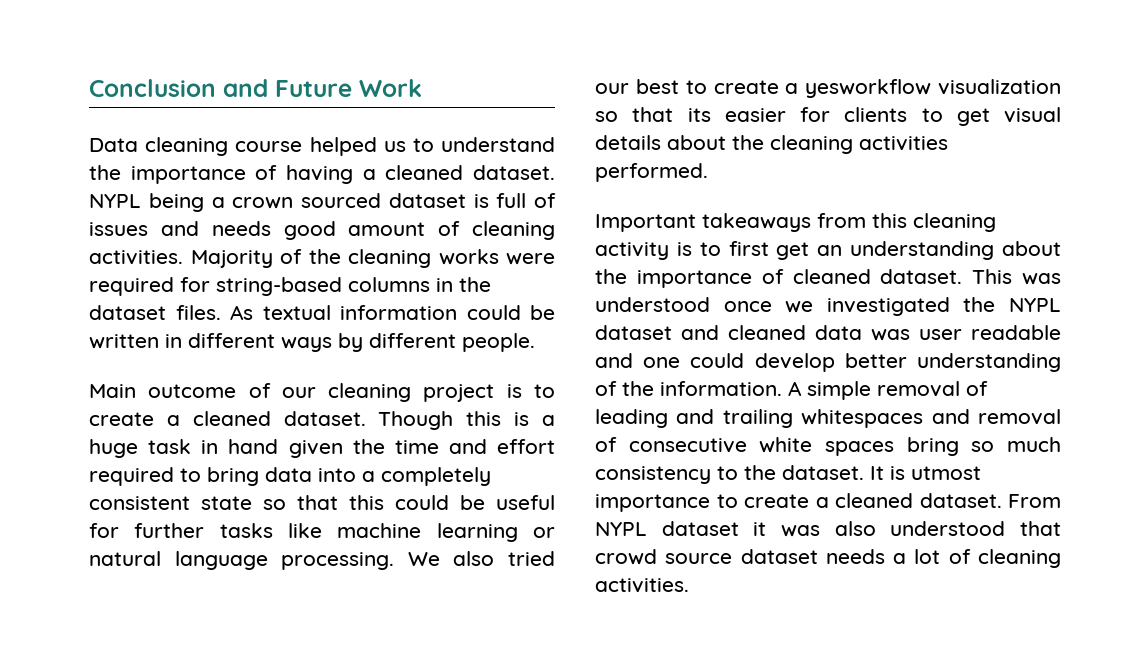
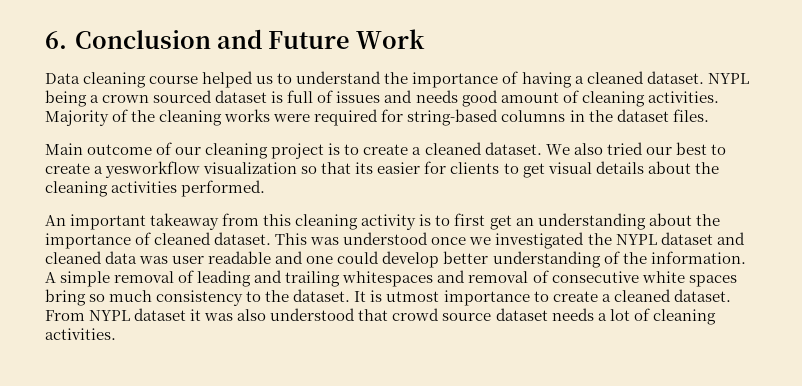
- Conclusion and Future Work
+ 6. Conclusion and Future Work
- As textual information could be written in different ways by different people.
- Though this is a huge task in hand given the time and effort required to bring data into a completely consistent state so that this could be useful for further tasks like machine learning or natural language processing.
- Important takeaways from this cleaning activity is to first get an understanding about the importance of cleaned dataset.
+ An important takeaway from this cleaning activity is to first get an understanding about the importance of cleaned dataset.

